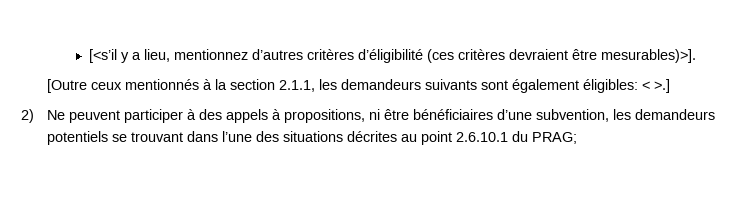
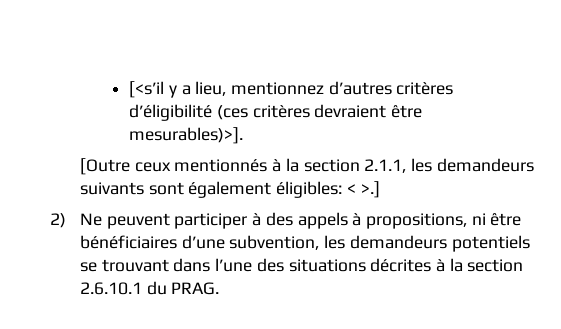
- 2) Ne peuvent participer à des appels à propositions, ni être bénéficiaires d’une subvention, les demandeurs potentiels se trouvant dans l’une des situations décrites au point 2.6.10.1 du PRAG;
+ 2) Ne peuvent participer à des appels à propositions, ni être bénéficiaires d’une subvention, les demandeurs potentiels se trouvant dans l’une des situations décrites à la section 2.6.10.1 du PRAG.

